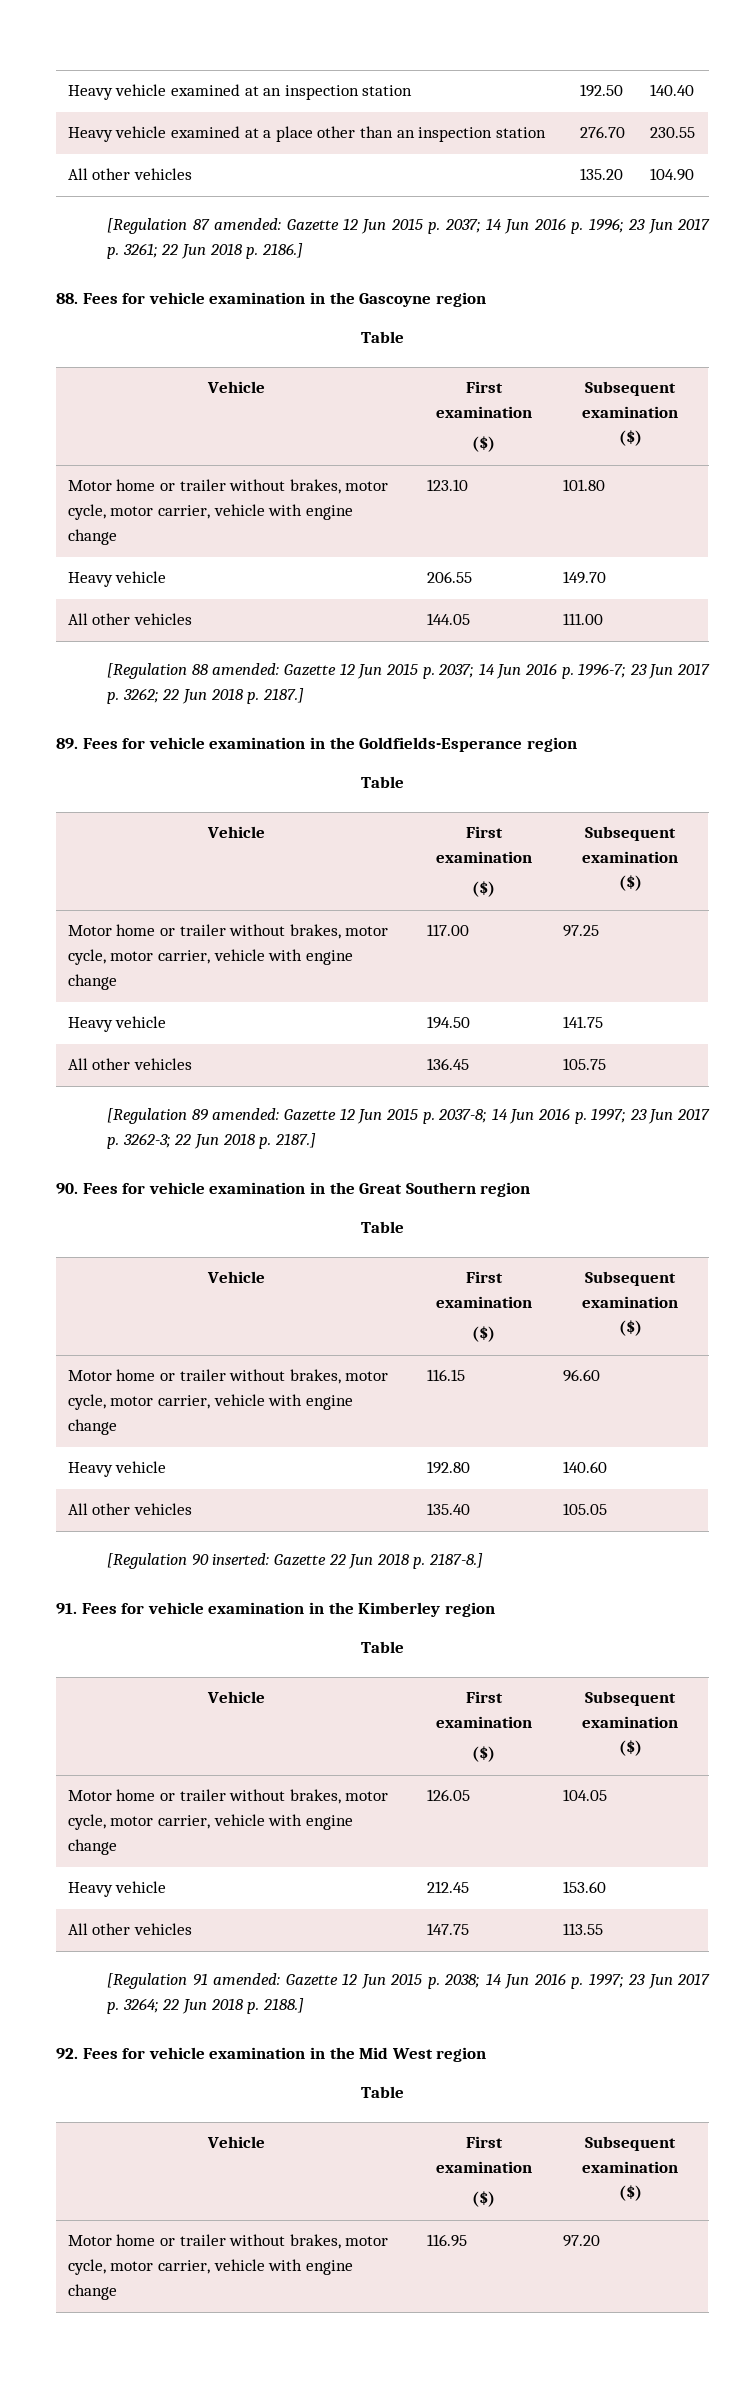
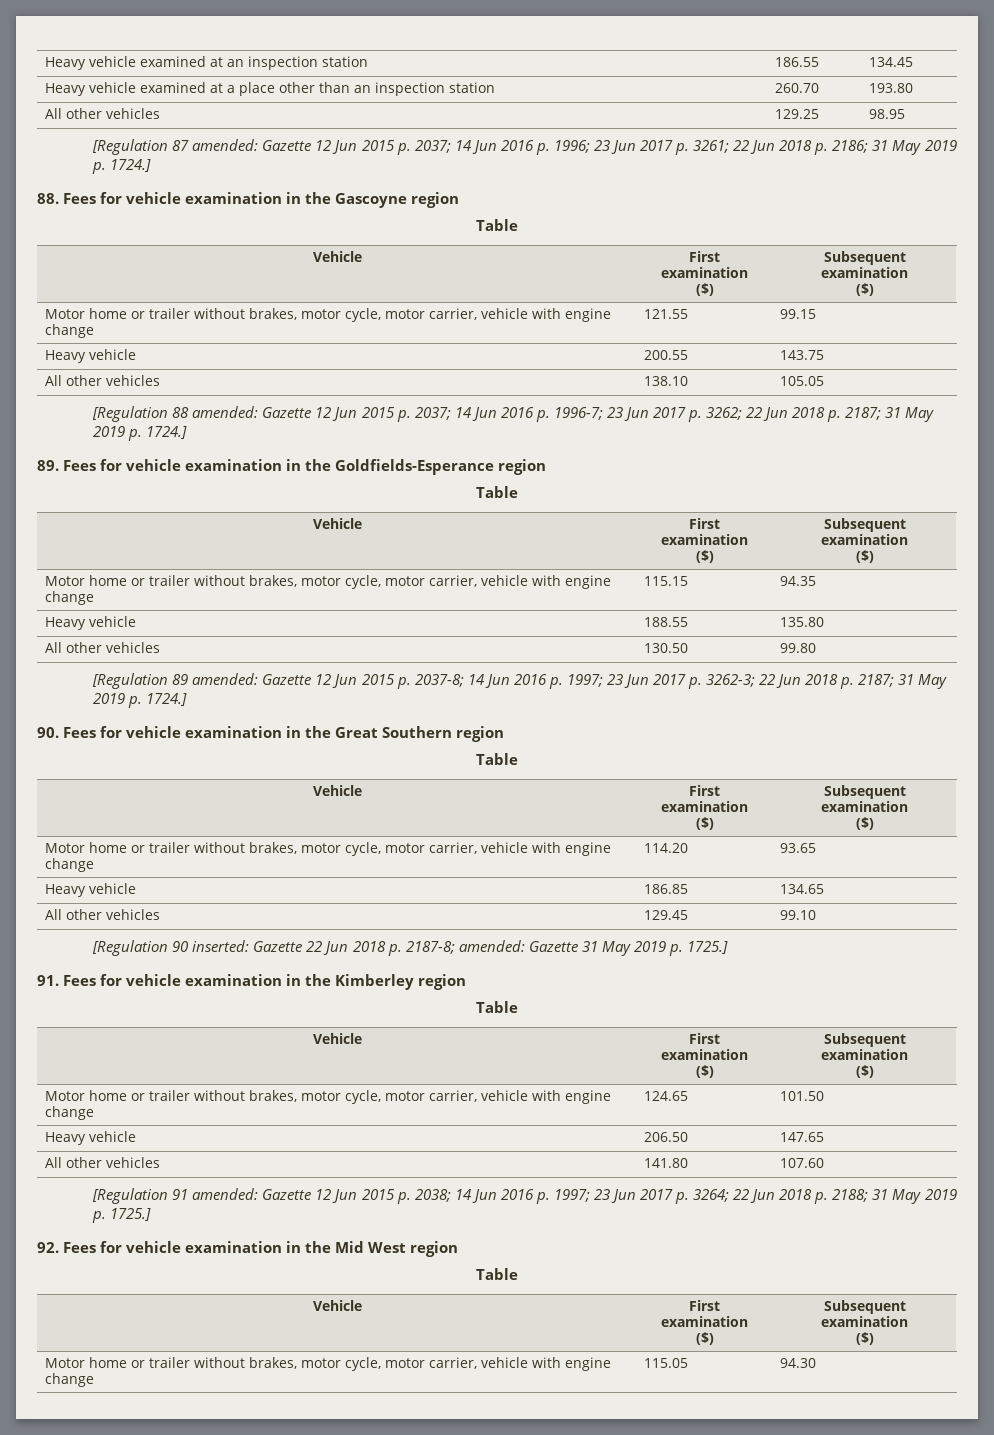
- Heavy vehicle examined at an inspection station | 192.50 | 140.40
+ Heavy vehicle examined at an inspection station | 186.55 | 134.45
- Heavy vehicle examined at a place other than an inspection station | 276.70 | 230.55
- All other vehicles | 135.20 | 104.90
+ Heavy vehicle examined at a place other than an inspection station | 260.70 | 193.80
+ All other vehicles | 129.25 | 98.95
- [Regulation 87 amended: Gazette 12 Jun 2015 p. 2037; 14 Jun 2016 p. 1996; 23 Jun 2017 p. 3261; 22 Jun 2018 p. 2186.]
+ [Regulation 87 amended: Gazette 12 Jun 2015 p. 2037; 14 Jun 2016 p. 1996; 23 Jun 2017 p. 3261; 22 Jun 2018 p. 2186; 31 May 2019 p. 1724.]
- Motor home or trailer without brakes, motor cycle, motor carrier, vehicle with engine change | 123.10 | 101.80
- Heavy vehicle | 206.55 | 149.70
- All other vehicles | 144.05 | 111.00
+ Motor home or trailer without brakes, motor cycle, motor carrier, vehicle with engine change | 121.55 | 99.15
+ Heavy vehicle | 200.55 | 143.75
+ All other vehicles | 138.10 | 105.05
- [Regulation 88 amended: Gazette 12 Jun 2015 p. 2037; 14 Jun 2016 p. 1996-7; 23 Jun 2017 p. 3262; 22 Jun 2018 p. 2187.]
+ [Regulation 88 amended: Gazette 12 Jun 2015 p. 2037; 14 Jun 2016 p. 1996-7; 23 Jun 2017 p. 3262; 22 Jun 2018 p. 2187; 31 May 2019 p. 1724.]
- Motor home or trailer without brakes, motor cycle, motor carrier, vehicle with engine change | 117.00 | 97.25
- Heavy vehicle | 194.50 | 141.75
- All other vehicles | 136.45 | 105.75
+ Motor home or trailer without brakes, motor cycle, motor carrier, vehicle with engine change | 115.15 | 94.35
+ Heavy vehicle | 188.55 | 135.80
+ All other vehicles | 130.50 | 99.80
- [Regulation 89 amended: Gazette 12 Jun 2015 p. 2037-8; 14 Jun 2016 p. 1997; 23 Jun 2017 p. 3262-3; 22 Jun 2018 p. 2187.]
+ [Regulation 89 amended: Gazette 12 Jun 2015 p. 2037-8; 14 Jun 2016 p. 1997; 23 Jun 2017 p. 3262-3; 22 Jun 2018 p. 2187; 31 May 2019 p. 1724.]
- Motor home or trailer without brakes, motor cycle, motor carrier, vehicle with engine change | 116.15 | 96.60
- Heavy vehicle | 192.80 | 140.60
- All other vehicles | 135.40 | 105.05
+ Motor home or trailer without brakes, motor cycle, motor carrier, vehicle with engine change | 114.20 | 93.65
+ Heavy vehicle | 186.85 | 134.65
+ All other vehicles | 129.45 | 99.10
- [Regulation 90 inserted: Gazette 22 Jun 2018 p. 2187-8.]
+ [Regulation 90 inserted: Gazette 22 Jun 2018 p. 2187-8; amended: Gazette 31 May 2019 p. 1725.]
- Motor home or trailer without brakes, motor cycle, motor carrier, vehicle with engine change | 126.05 | 104.05
- Heavy vehicle | 212.45 | 153.60
- All other vehicles | 147.75 | 113.55
+ Motor home or trailer without brakes, motor cycle, motor carrier, vehicle with engine change | 124.65 | 101.50
+ Heavy vehicle | 206.50 | 147.65
+ All other vehicles | 141.80 | 107.60
- [Regulation 91 amended: Gazette 12 Jun 2015 p. 2038; 14 Jun 2016 p. 1997; 23 Jun 2017 p. 3264; 22 Jun 2018 p. 2188.]
+ [Regulation 91 amended: Gazette 12 Jun 2015 p. 2038; 14 Jun 2016 p. 1997; 23 Jun 2017 p. 3264; 22 Jun 2018 p. 2188; 31 May 2019 p. 1725.]
- Motor home or trailer without brakes, motor cycle, motor carrier, vehicle with engine change | 116.95 | 97.20
+ Motor home or trailer without brakes, motor cycle, motor carrier, vehicle with engine change | 115.05 | 94.30

